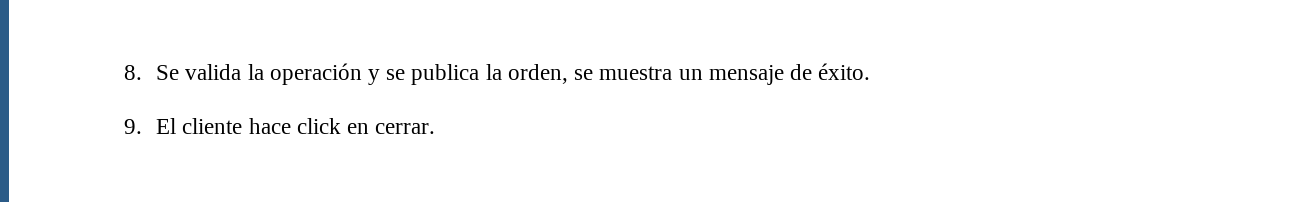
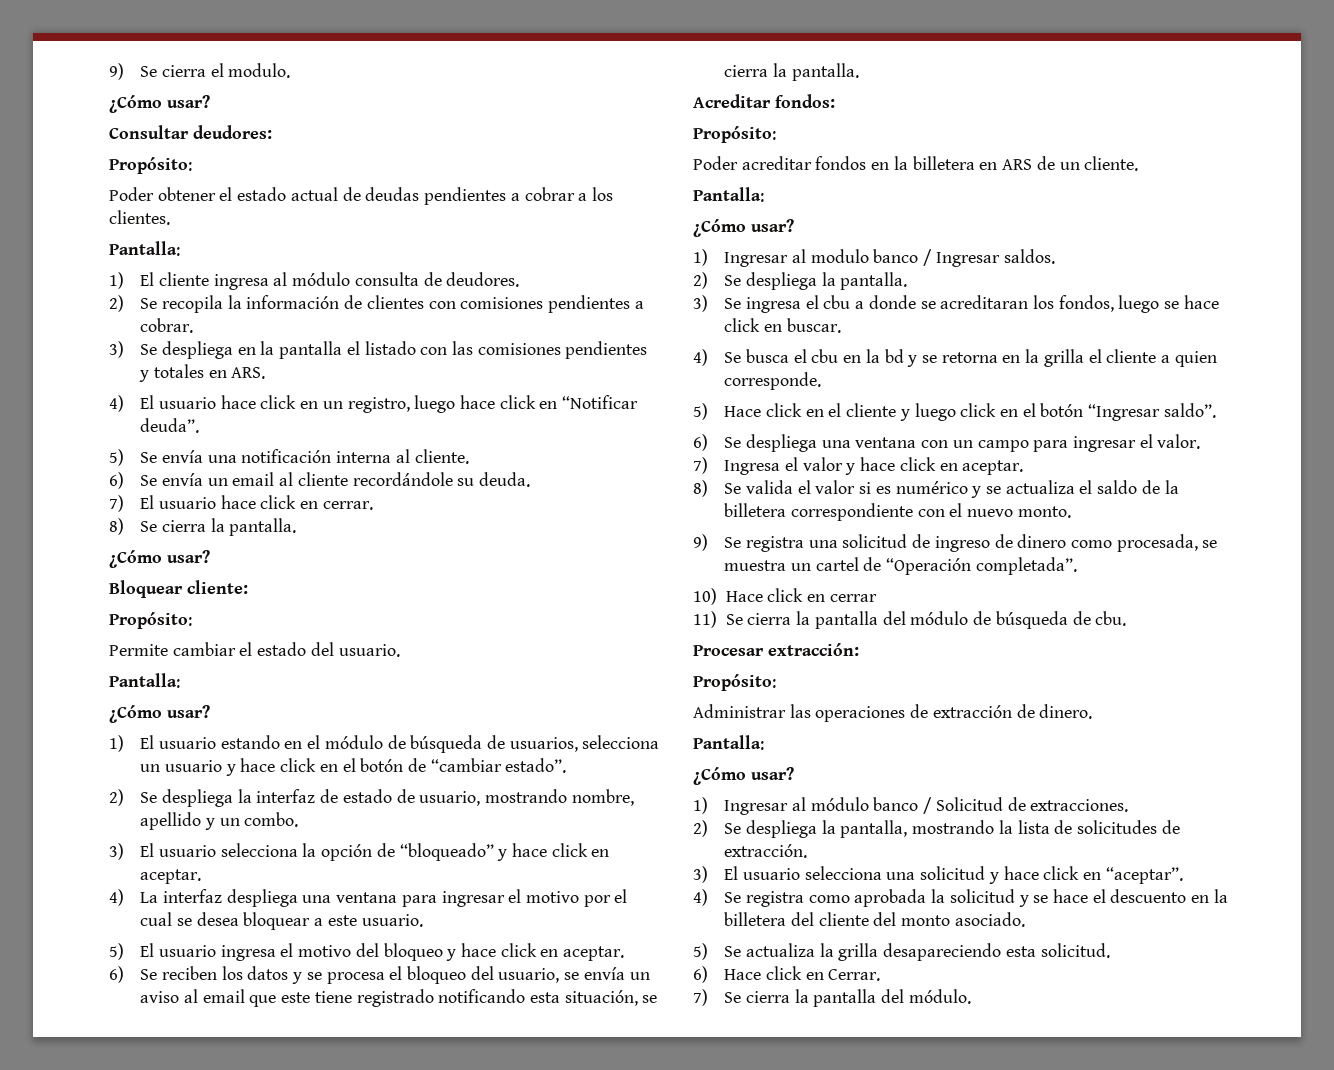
- 8. Se valida la operación y se publica la orden, se muestra un mensaje de éxito.
- 9. El cliente hace click en cerrar.
+ 9) Se cierra el modulo.
+ ¿Cómo usar?
+ Consultar deudores:
+ Propósito:
+ Poder obtener el estado actual de deudas pendientes a cobrar a los clientes.
+ Pantalla:
+ 1) El cliente ingresa al módulo consulta de deudores.
+ 2) Se recopila la información de clientes con comisiones pendientes a cobrar.
+ 3) Se despliega en la pantalla el listado con las comisiones pendientes y totales en ARS.
+ 4) El usuario hace click en un registro, luego hace click en “Notificar deuda”.
+ 5) Se envía una notificación interna al cliente.
+ 6) Se envía un email al cliente recordándole su deuda.
+ 7) El usuario hace click en cerrar.
+ 8) Se cierra la pantalla.
+ ¿Cómo usar?
+ Bloquear cliente:
+ Propósito:
+ Permite cambiar el estado del usuario.
+ Pantalla:
+ ¿Cómo usar?
+ 1) El usuario estando en el módulo de búsqueda de usuarios, selecciona un usuario y hace click en el botón de “cambiar estado”.
+ 2) Se despliega la interfaz de estado de usuario, mostrando nombre, apellido y un combo.
+ 3) El usuario selecciona la opción de “bloqueado” y hace click en aceptar.
+ 4) La interfaz despliega una ventana para ingresar el motivo por el cual se desea bloquear a este usuario.
+ 5) El usuario ingresa el motivo del bloqueo y hace click en aceptar.
+ 6) Se reciben los datos y se procesa el bloqueo del usuario, se envía un aviso al email que este tiene registrado notificando esta situación, se cierra la pantalla.
+ Acreditar fondos:
+ Propósito:
+ Poder acreditar fondos en la billetera en ARS de un cliente.
+ Pantalla:
+ ¿Cómo usar?
+ 1) Ingresar al modulo banco / Ingresar saldos.
+ 2) Se despliega la pantalla.
+ 3) Se ingresa el cbu a donde se acreditaran los fondos, luego se hace click en buscar.
+ 4) Se busca el cbu en la bd y se retorna en la grilla el cliente a quien corresponde.
+ 5) Hace click en el cliente y luego click en el botón “Ingresar saldo”.
+ 6) Se despliega una ventana con un campo para ingresar el valor.
+ 7) Ingresa el valor y hace click en aceptar.
+ 8) Se valida el valor si es numérico y se actualiza el saldo de la billetera correspondiente con el nuevo monto.
+ 9) Se registra una solicitud de ingreso de dinero como procesada, se muestra un cartel de “Operación completada”.
+ 10) Hace click en cerrar
+ 11) Se cierra la pantalla del módulo de búsqueda de cbu.
+ Procesar extracción:
+ Propósito:
+ Administrar las operaciones de extracción de dinero.
+ Pantalla:
+ ¿Cómo usar?
+ 1) Ingresar al módulo banco / Solicitud de extracciones.
+ 2) Se despliega la pantalla, mostrando la lista de solicitudes de extracción.
+ 3) El usuario selecciona una solicitud y hace click en “aceptar”.
+ 4) Se registra como aprobada la solicitud y se hace el descuento en la billetera del cliente del monto asociado.
+ 5) Se actualiza la grilla desapareciendo esta solicitud.
+ 6) Hace click en Cerrar.
+ 7) Se cierra la pantalla del módulo.

